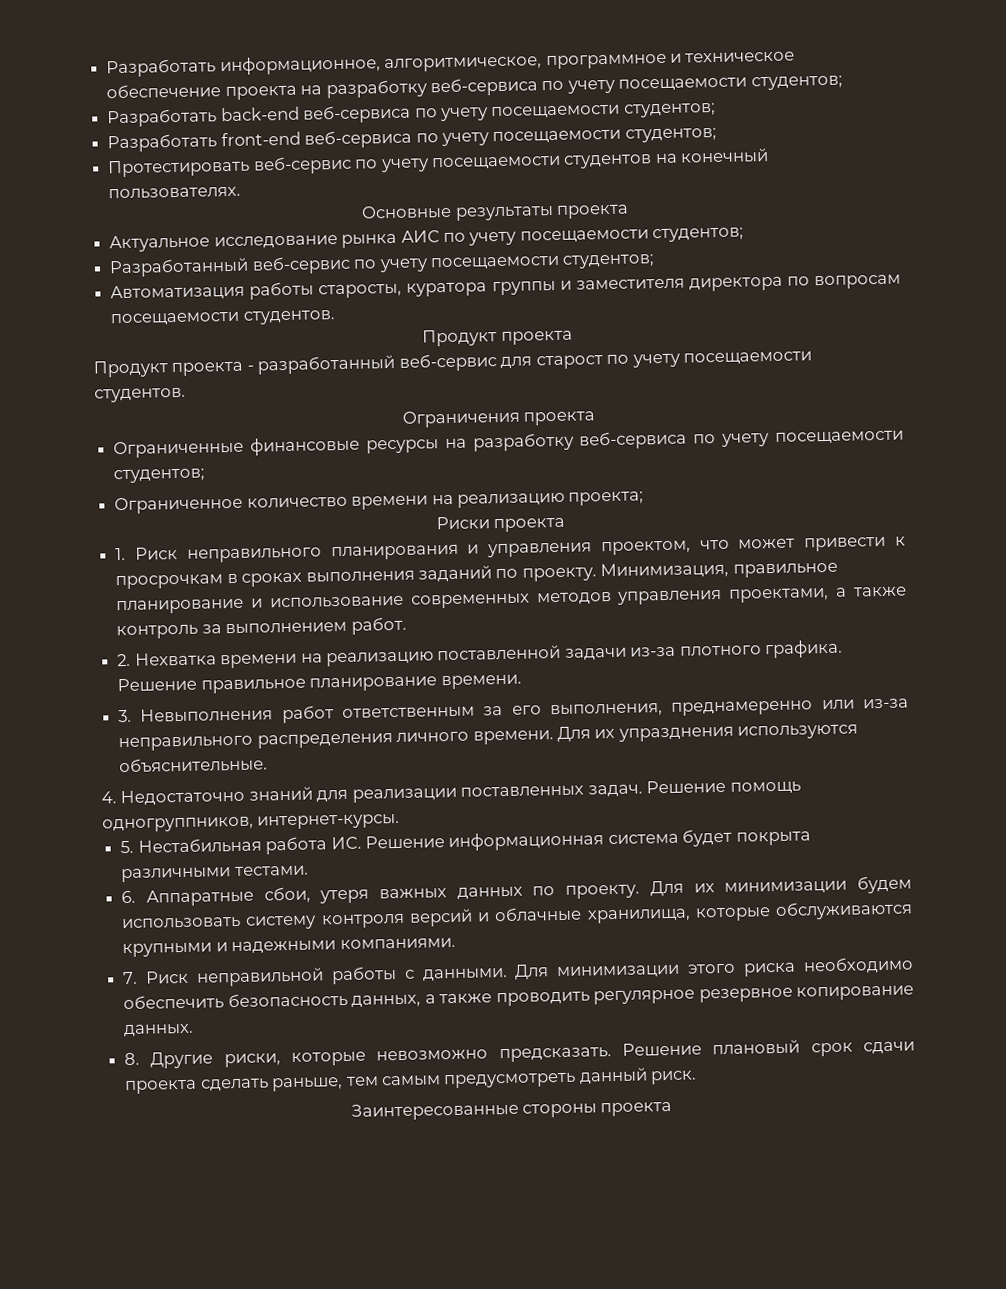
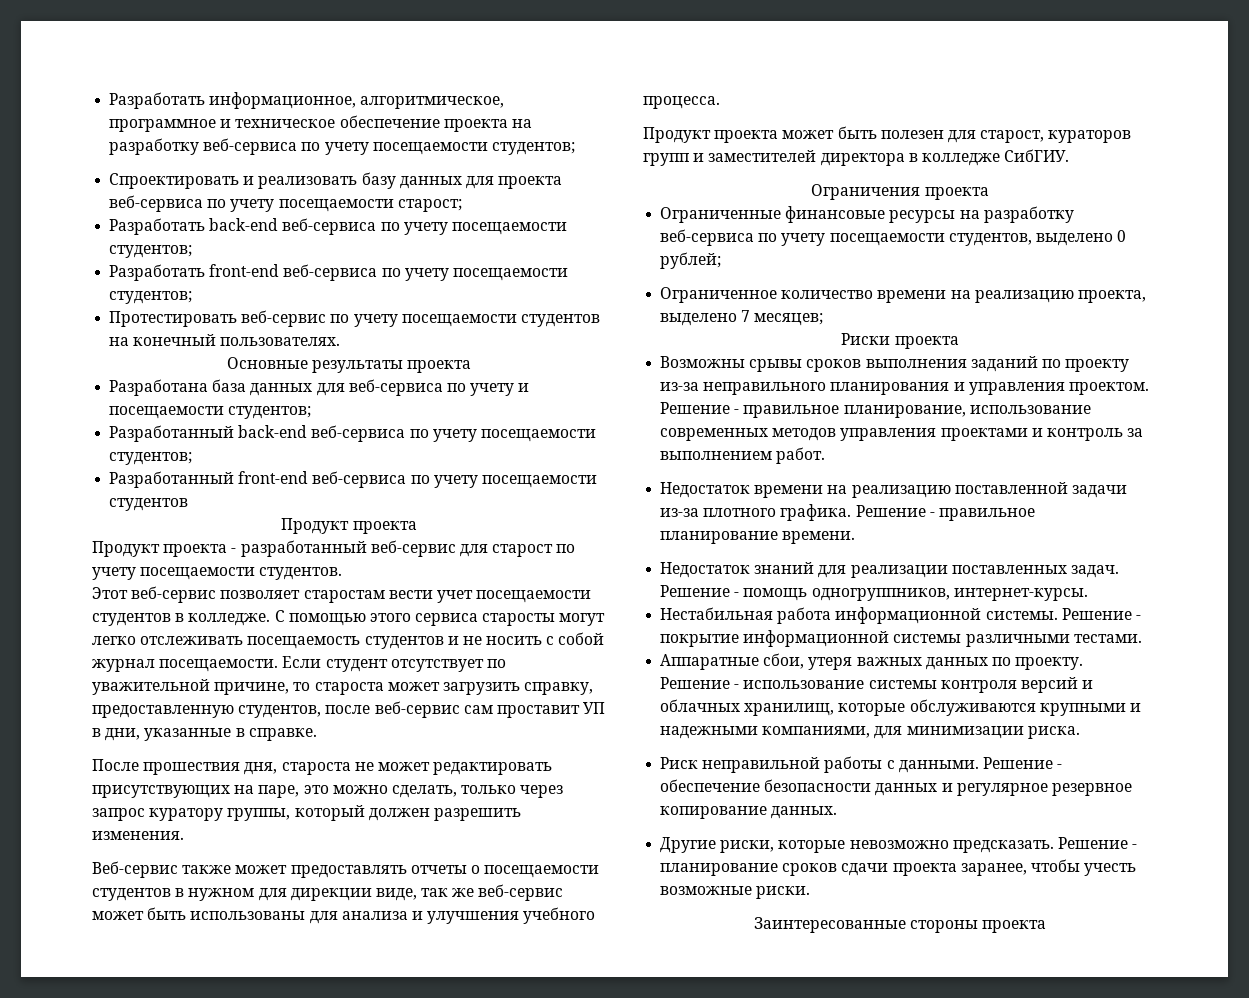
+ Спроектировать и реализовать базу данных для проекта веб-сервиса по учету посещаемости старост;
- Актуальное исследование рынка АИС по учету посещаемости студентов;
+ Разработана база данных для веб-сервиса по учету и посещаемости студентов;
+ Разработанный back-end веб-сервиса по учету посещаемости студентов;
- Разработанный веб-сервис по учету посещаемости студентов;
- Автоматизация работы старосты, куратора группы и заместителя директора по вопросам посещаемости студентов.
+ Разработанный front-end веб-сервиса по учету посещаемости студентов
+ Этот веб-сервис позволяет старостам вести учет посещаемости студентов в колледже. С помощью этого сервиса старосты могут легко отслеживать посещаемость студентов и не носить с собой журнал посещаемости. Если студент отсутствует по уважительной причине, то староста может загрузить справку, предоставленную студентов, после веб-сервис сам проставит УП в дни, указанные в справке.
+ После прошествия дня, староста не может редактировать присутствующих на паре, это можно сделать, только через запрос куратору группы, который должен разрешить изменения.
+ Веб-сервис также может предоставлять отчеты о посещаемости студентов в нужном для дирекции виде, так же веб-сервис может быть использованы для анализа и улучшения учебного процесса.
+ Продукт проекта может быть полезен для старост, кураторов групп и заместителей директора в колледже СибГИУ.
- Ограниченные финансовые ресурсы на разработку веб-сервиса по учету посещаемости студентов;
+ Ограниченные финансовые ресурсы на разработку веб-сервиса по учету посещаемости студентов, выделено 0 рублей;
- Ограниченное количество времени на реализацию проекта;
+ Ограниченное количество времени на реализацию проекта, выделено 7 месяцев;
  Риски проекта
- 1. Риск неправильного планирования и управления проектом, что может привести к просрочкам в сроках выполнения заданий по проекту. Минимизация, правильное планирование и использование современных методов управления проектами, а также контроль за выполнением работ.
+ Возможны срывы сроков выполнения заданий по проекту из-за неправильного планирования и управления проектом. Решение - правильное планирование, использование современных методов управления проектами и контроль за выполнением работ.
- 2. Нехватка времени на реализацию поставленной задачи из-за плотного графика.
+ Недостаток времени на реализацию поставленной задачи из-за плотного графика.
- Решение правильное планирование времени.
+ Решение - правильное планирование времени.
- 3. Невыполнения работ ответственным за его выполнения, преднамеренно или из-за неправильного распределения личного времени. Для их упразднения используются объяснительные.
- 4. Недостаточно знаний для реализации поставленных задач.
+ Недостаток знаний для реализации поставленных задач.
- Решение помощь одногруппников, интернет-курсы.
+ Решение - помощь одногруппников, интернет-курсы.
- 5. Нестабильная работа ИС. Решение информационная система будет покрыта различными тестами.
+ Нестабильная работа информационной системы. Решение - покрытие информационной системы различными тестами.
- 6. Аппаратные сбои, утеря важных данных по проекту.
+ Аппаратные сбои, утеря важных данных по проекту.
- Для их минимизации будем использовать систему контроля версий и облачные хранилища, которые обслуживаются крупными и надежными компаниями.
- 7. Риск неправильной работы с данными.
+ Решение - использование системы контроля версий и облачных хранилищ, которые обслуживаются крупными и надежными компаниями, для минимизации риска.
+ Риск неправильной работы с данными.
- Для минимизации этого риска необходимо обеспечить безопасность данных, а также проводить регулярное резервное копирование данных.
+ Решение - обеспечение безопасности данных и регулярное резервное копирование данных.
- 8. Другие риски, которые невозможно предсказать.
+ Другие риски, которые невозможно предсказать.
- Решение плановый срок сдачи проекта сделать раньше, тем самым предусмотреть данный риск.
+ Решение - планирование сроков сдачи проекта заранее, чтобы учесть возможные риски.

